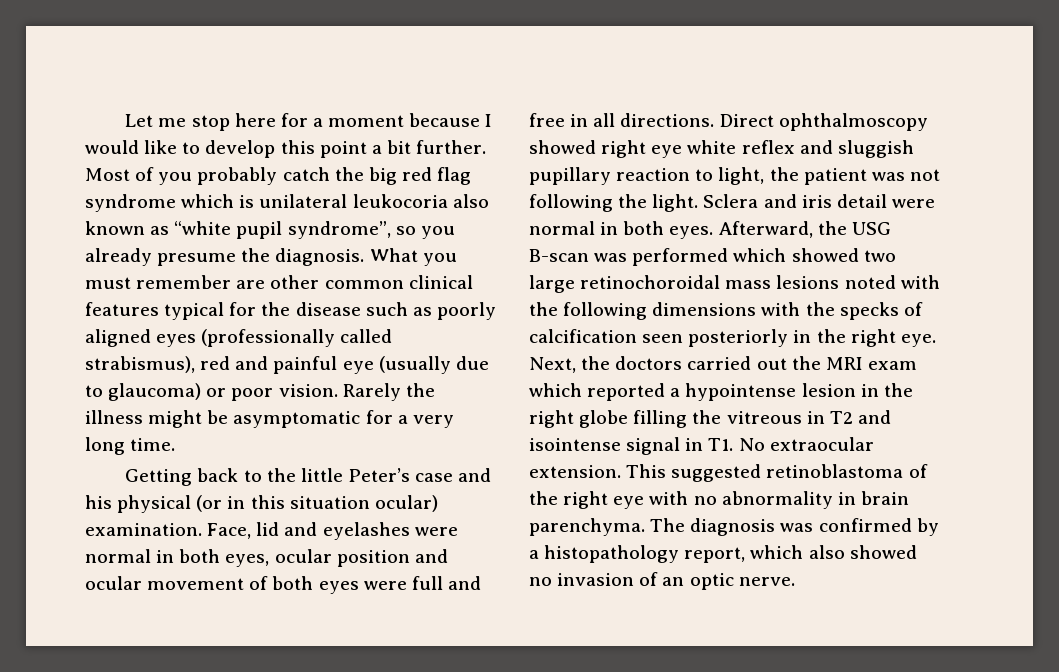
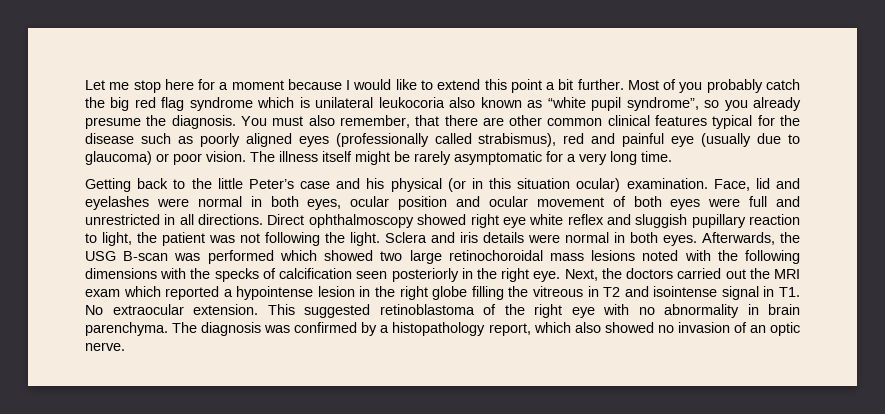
- Let me stop here for a moment because I would like to develop this point a bit further.
+ Let me stop here for a moment because I would like to extend this point a bit further.
- What you must remember are other common clinical features typical for the disease such as poorly aligned eyes (professionally called strabismus), red and painful eye (usually due to glaucoma) or poor vision.
+ You must also remember, that there are other common clinical features typical for the disease such as poorly aligned eyes (professionally called strabismus), red and painful eye (usually due to glaucoma) or poor vision.
- Rarely the illness might be asymptomatic for a very long time.
+ The illness itself might be rarely asymptomatic for a very long time.
- Face, lid and eyelashes were normal in both eyes, ocular position and ocular movement of both eyes were full and free in all directions.
+ Face, lid and eyelashes were normal in both eyes, ocular position and ocular movement of both eyes were full and unrestricted in all directions.
- Sclera and iris detail were normal in both eyes.
+ Sclera and iris details were normal in both eyes.
- Afterward, the USG B-scan was performed which showed two large retinochoroidal mass lesions noted with the following dimensions with the specks of calcification seen posteriorly in the right eye.
+ Afterwards, the USG B-scan was performed which showed two large retinochoroidal mass lesions noted with the following dimensions with the specks of calcification seen posteriorly in the right eye.

